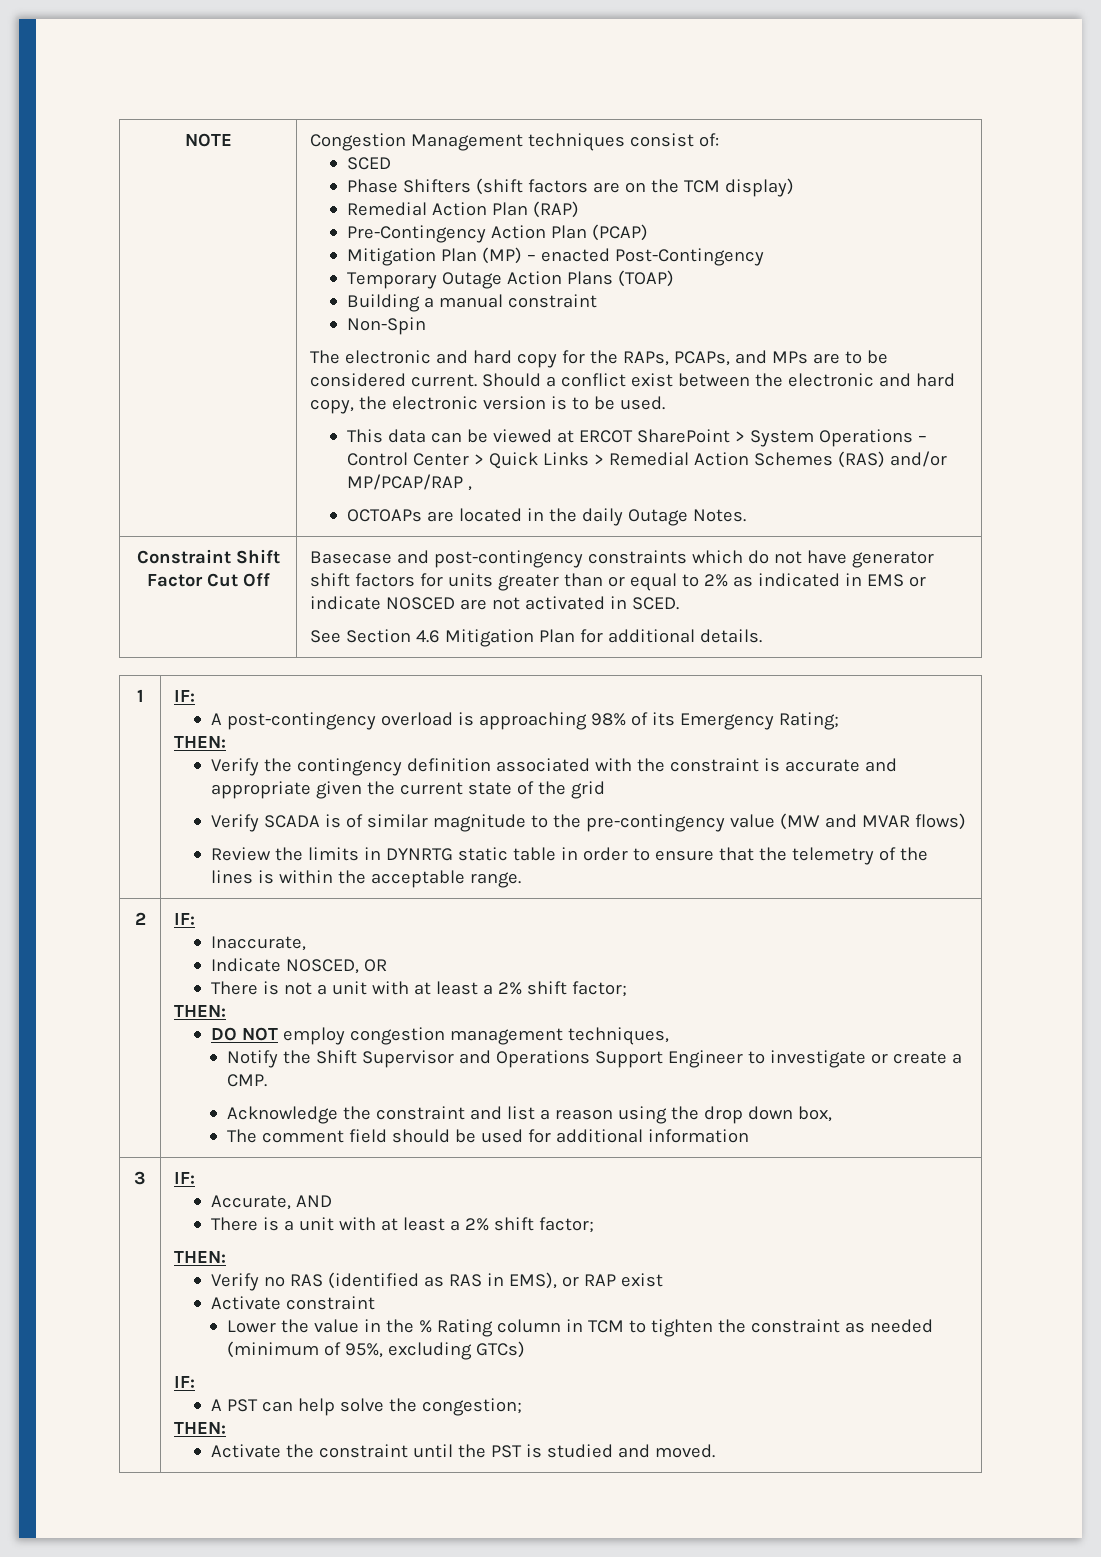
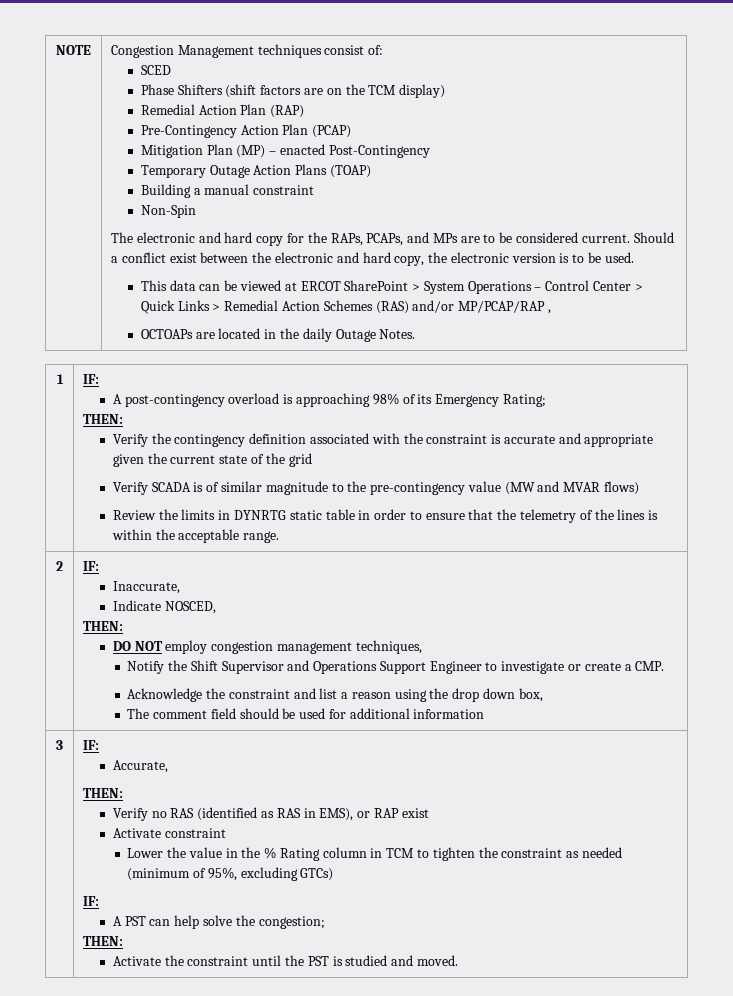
- Constraint Shift Factor Cut Off | Basecase and post-contingency constraints which do not have generator shift factors for units greater than or equal to 2% as indicated in EMS or indicate NOSCED are not activated in SCED.
- See Section 4.6 Mitigation Plan for additional details.
- Indicate NOSCED, OR
- There is not a unit with at least a 2% shift factor;
+ Indicate NOSCED,
- Accurate, AND
- There is a unit with at least a 2% shift factor;
+ Accurate,

